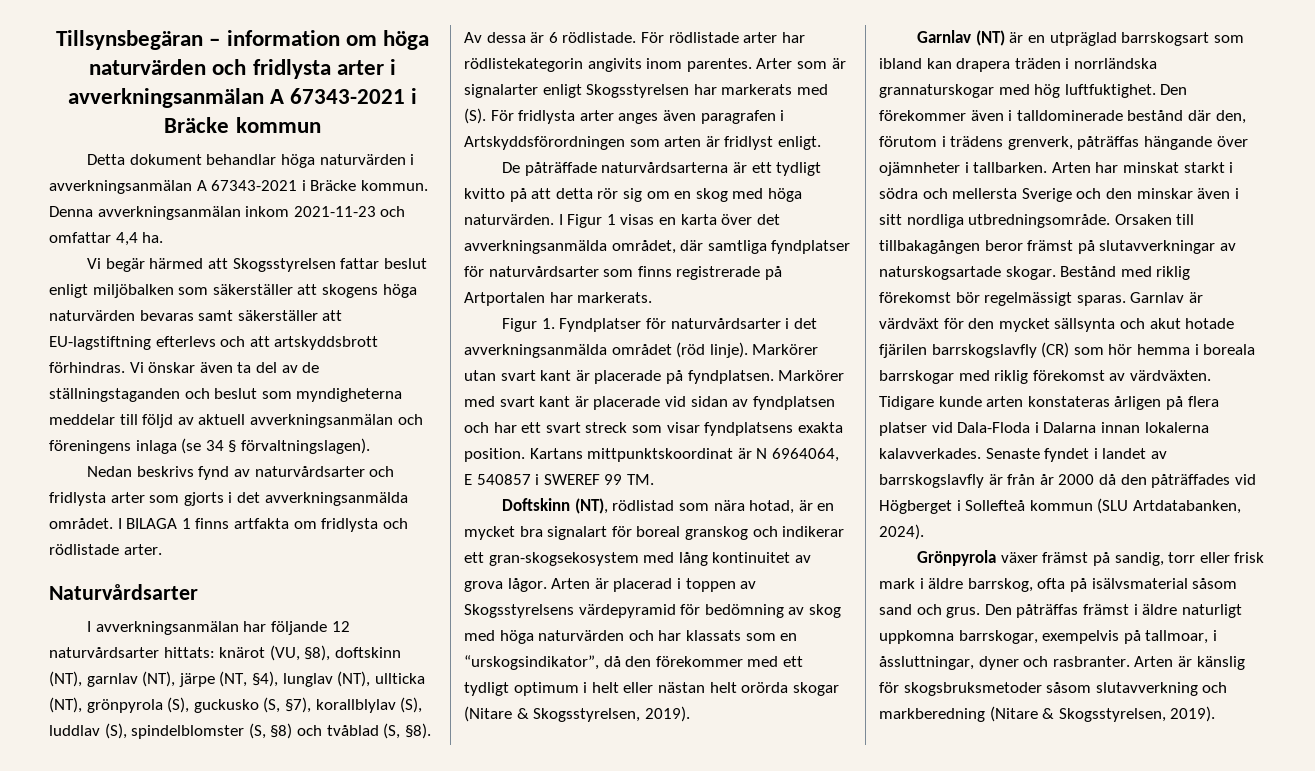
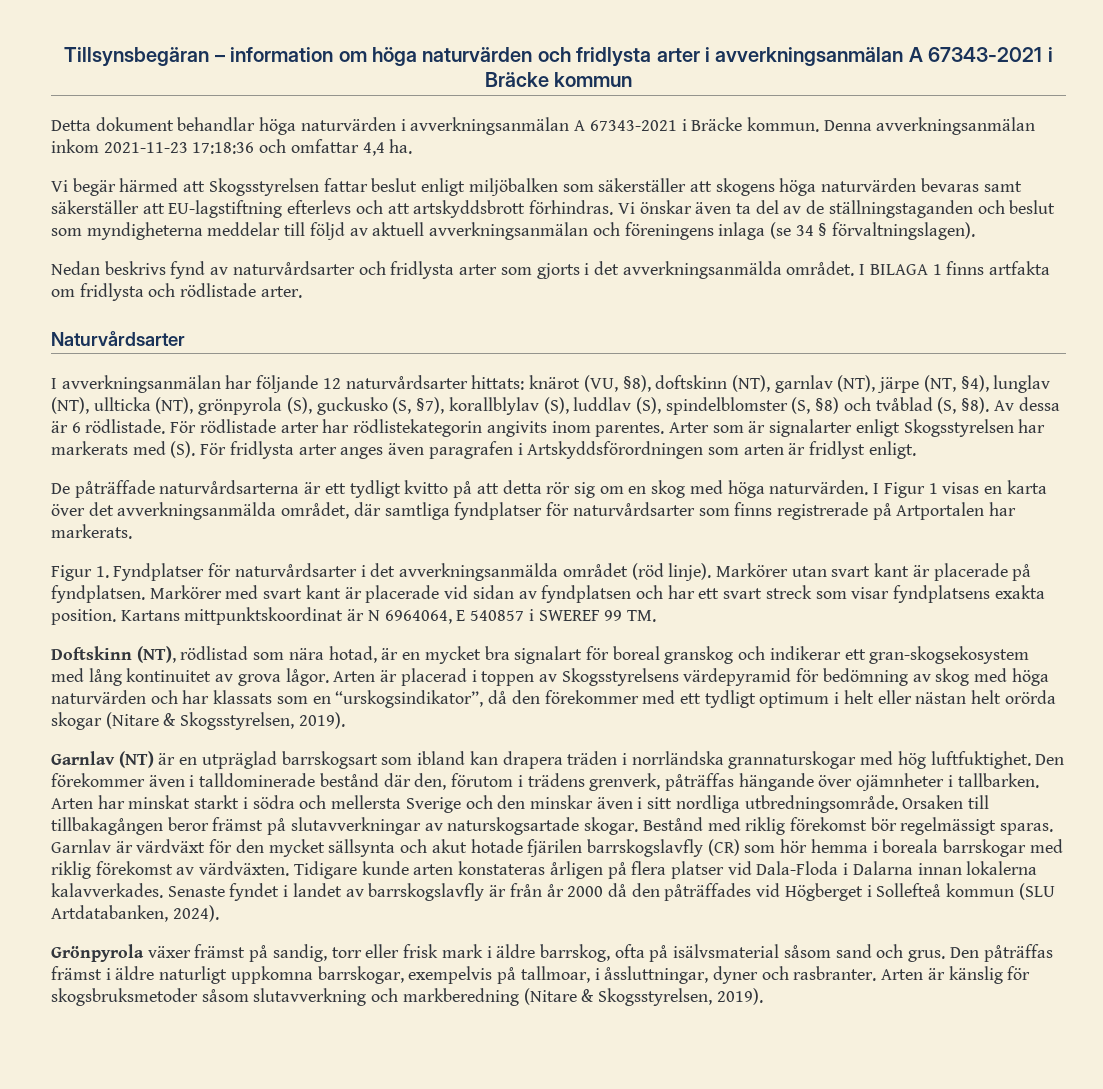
- Denna avverkningsanmälan inkom 2021-11-23 och omfattar 4,4 ha.
+ Denna avverkningsanmälan inkom 2021-11-23 17:18:36 och omfattar 4,4 ha.

